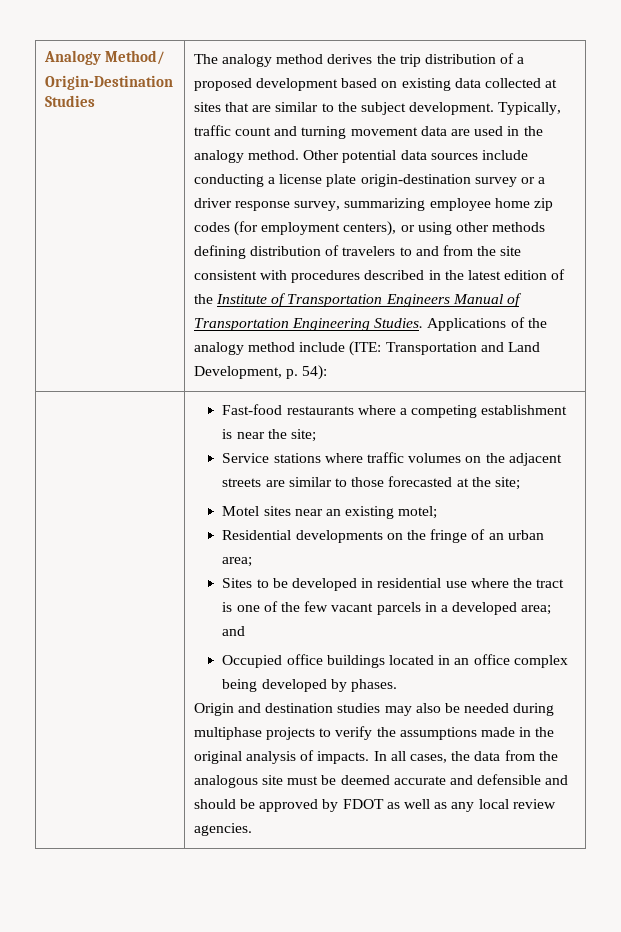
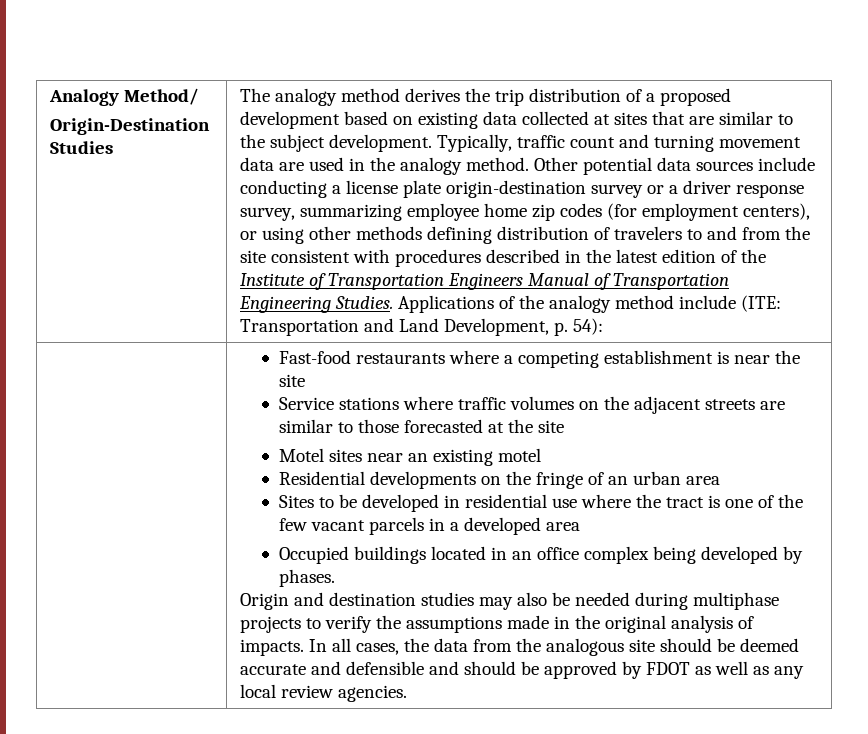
- Fast-food restaurants where a competing establishment is near the site;
+ Fast-food restaurants where a competing establishment is near the site
- Service stations where traffic volumes on the adjacent streets are similar to those forecasted at the site;
+ Service stations where traffic volumes on the adjacent streets are similar to those forecasted at the site
- Motel sites near an existing motel;
+ Motel sites near an existing motel
- Residential developments on the fringe of an urban area;
+ Residential developments on the fringe of an urban area
- Sites to be developed in residential use where the tract is one of the few vacant parcels in a developed area; and
+ Sites to be developed in residential use where the tract is one of the few vacant parcels in a developed area
- Occupied office buildings located in an office complex being developed by phases.
+ Occupied buildings located in an office complex being developed by phases.
- In all cases, the data from the analogous site must be deemed accurate and defensible and should be approved by FDOT as well as any local review agencies.
+ In all cases, the data from the analogous site should be deemed accurate and defensible and should be approved by FDOT as well as any local review agencies.

